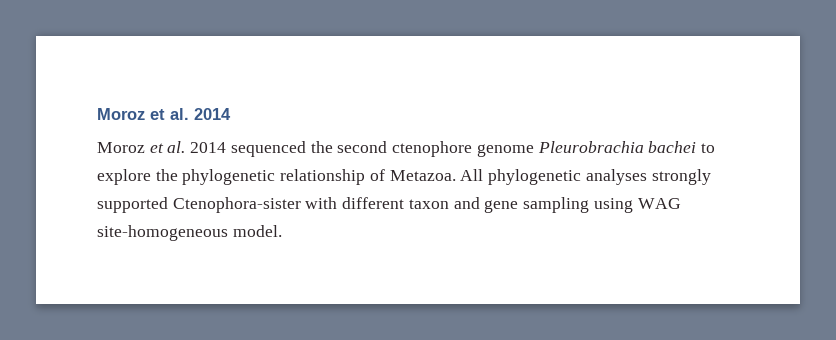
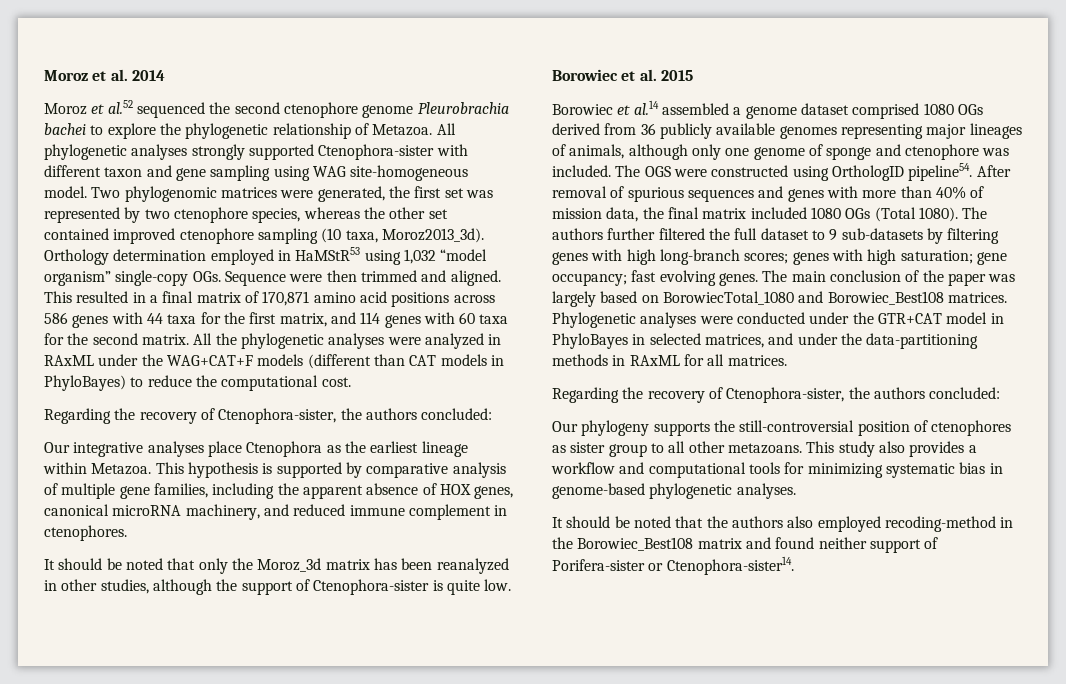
- Moroz et al. 2014 sequenced the second ctenophore genome Pleurobrachia bachei to explore the phylogenetic relationship of Metazoa.
+ Moroz et al.52 sequenced the second ctenophore genome Pleurobrachia bachei to explore the phylogenetic relationship of Metazoa.
+ Two phylogenomic matrices were generated, the first set was represented by two ctenophore species, whereas the other set contained improved ctenophore sampling (10 taxa, Moroz2013_3d). Orthology determination employed in HaMStR53 using 1,032 “model organism” single-copy OGs. Sequence were then trimmed and aligned. This resulted in a final matrix of 170,871 amino acid positions across 586 genes with 44 taxa for the first matrix, and 114 genes with 60 taxa for the second matrix. All the phylogenetic analyses were analyzed in RAxML under the WAG+CAT+F models (different than CAT models in PhyloBayes) to reduce the computational cost.
+ Regarding the recovery of Ctenophora-sister, the authors concluded:
+ Our integrative analyses place Ctenophora as the earliest lineage within Metazoa. This hypothesis is supported by comparative analysis of multiple gene families, including the apparent absence of HOX genes, canonical microRNA machinery, and reduced immune complement in ctenophores.
+ It should be noted that only the Moroz_3d matrix has been reanalyzed in other studies, although the support of Ctenophora-sister is quite low.
+ Borowiec et al. 2015
+ Borowiec et al.14 assembled a genome dataset comprised 1080 OGs derived from 36 publicly available genomes representing major lineages of animals, although only one genome of sponge and ctenophore was included. The OGS were constructed using OrthologID pipeline54. After removal of spurious sequences and genes with more than 40% of mission data, the final matrix included 1080 OGs (Total 1080). The authors further filtered the full dataset to 9 sub-datasets by filtering genes with high long-branch scores; genes with high saturation; gene occupancy; fast evolving genes. The main conclusion of the paper was largely based on BorowiecTotal_1080 and Borowiec_Best108 matrices. Phylogenetic analyses were conducted under the GTR+CAT model in PhyloBayes in selected matrices, and under the data-partitioning methods in RAxML for all matrices.
+ Regarding the recovery of Ctenophora-sister, the authors concluded:
+ Our phylogeny supports the still-controversial position of ctenophores as sister group to all other metazoans. This study also provides a workflow and computational tools for minimizing systematic bias in genome-based phylogenetic analyses.
+ It should be noted that the authors also employed recoding-method in the Borowiec_Best108 matrix and found neither support of Porifera-sister or Ctenophora-sister14.

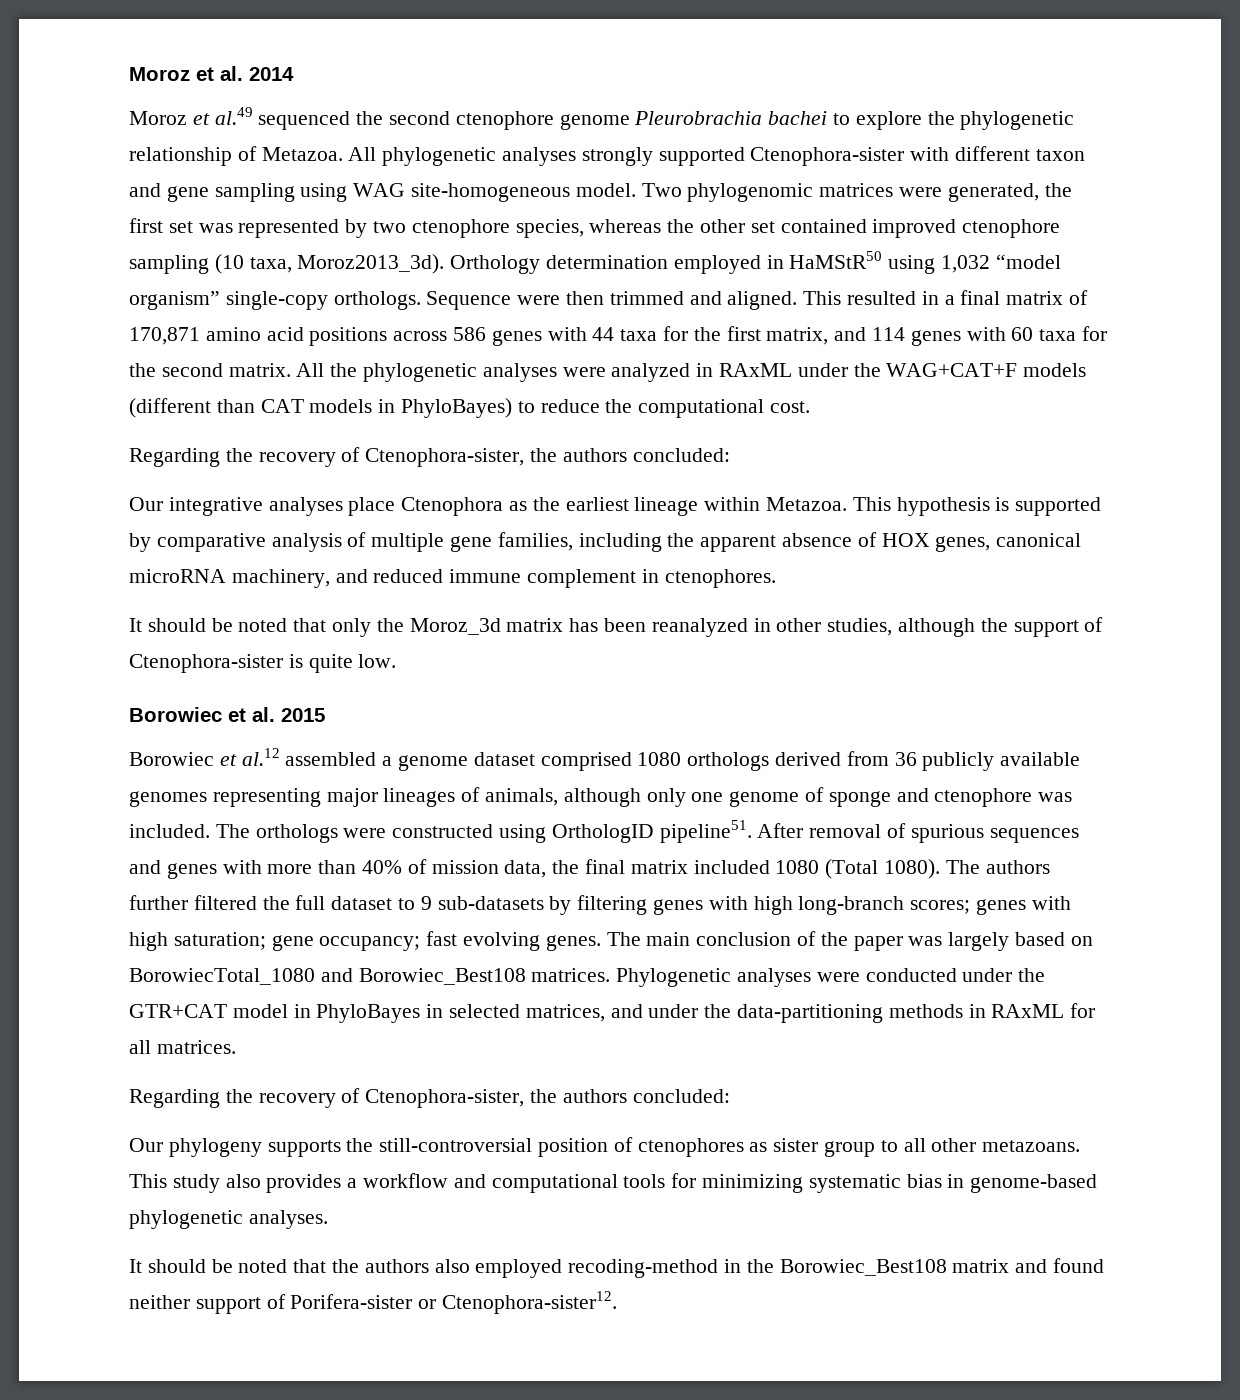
- Moroz et al.52 sequenced the second ctenophore genome Pleurobrachia bachei to explore the phylogenetic relationship of Metazoa.
+ Moroz et al.49 sequenced the second ctenophore genome Pleurobrachia bachei to explore the phylogenetic relationship of Metazoa.
- Orthology determination employed in HaMStR53 using 1,032 “model organism” single-copy OGs. Sequence were then trimmed and aligned.
+ Orthology determination employed in HaMStR50 using 1,032 “model organism” single-copy orthologs. Sequence were then trimmed and aligned.
- Borowiec et al.14 assembled a genome dataset comprised 1080 OGs derived from 36 publicly available genomes representing major lineages of animals, although only one genome of sponge and ctenophore was included.
+ Borowiec et al.12 assembled a genome dataset comprised 1080 orthologs derived from 36 publicly available genomes representing major lineages of animals, although only one genome of sponge and ctenophore was included.
- The OGS were constructed using OrthologID pipeline54.
+ The orthologs were constructed using OrthologID pipeline51.
- After removal of spurious sequences and genes with more than 40% of mission data, the final matrix included 1080 OGs (Total 1080).
+ After removal of spurious sequences and genes with more than 40% of mission data, the final matrix included 1080 (Total 1080).
- It should be noted that the authors also employed recoding-method in the Borowiec_Best108 matrix and found neither support of Porifera-sister or Ctenophora-sister14.
+ It should be noted that the authors also employed recoding-method in the Borowiec_Best108 matrix and found neither support of Porifera-sister or Ctenophora-sister12.

